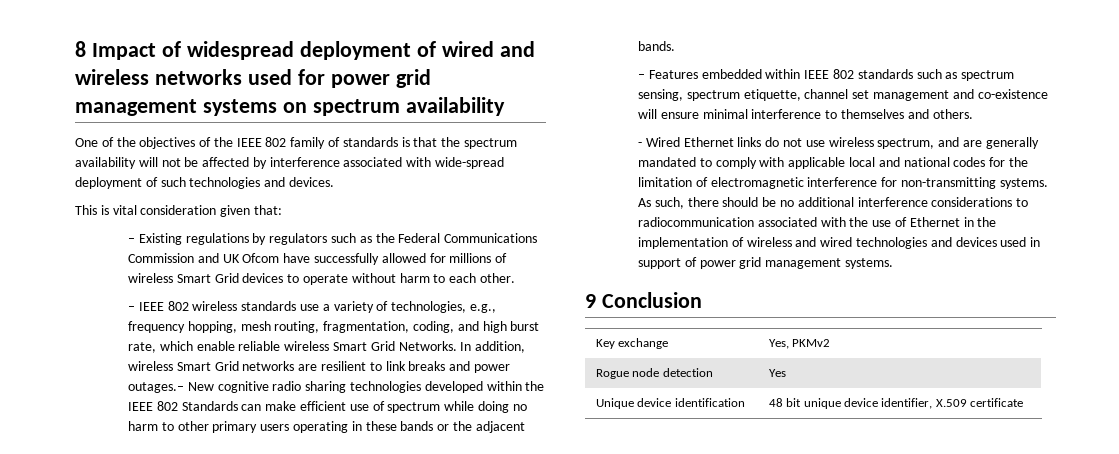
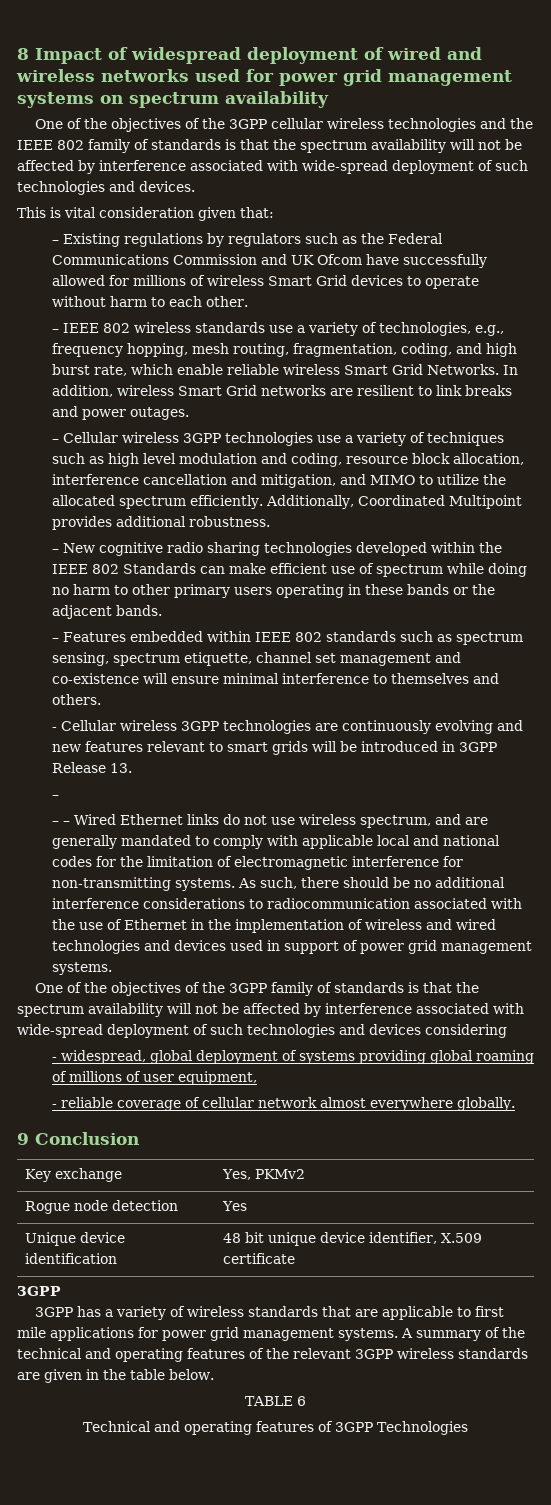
- One of the objectives of the IEEE 802 family of standards is that the spectrum availability will not be affected by interference associated with wide-spread deployment of such technologies and devices.
+ One of the objectives of the 3GPP cellular wireless technologies and the IEEE 802 family of standards is that the spectrum availability will not be affected by interference associated with wide-spread deployment of such technologies and devices.
- In addition, wireless Smart Grid networks are resilient to link breaks and power outages.– New cognitive radio sharing technologies developed within the IEEE 802 Standards can make efficient use of spectrum while doing no harm to other primary users operating in these bands or the adjacent bands.
+ In addition, wireless Smart Grid networks are resilient to link breaks and power outages.
+ – Cellular wireless 3GPP technologies use a variety of techniques such as high level modulation and coding, resource block allocation, interference cancellation and mitigation, and MIMO to utilize the allocated spectrum efficiently. Additionally, Coordinated Multipoint provides additional robustness.
+ – New cognitive radio sharing technologies developed within the IEEE 802 Standards can make efficient use of spectrum while doing no harm to other primary users operating in these bands or the adjacent bands.
- - Wired Ethernet links do not use wireless spectrum, and are generally mandated to comply with applicable local and national codes for the limitation of electromagnetic interference for non-transmitting systems.
+ - Cellular wireless 3GPP technologies are continuously evolving and new features relevant to smart grids will be introduced in 3GPP Release 13.
+ –
+ – – Wired Ethernet links do not use wireless spectrum, and are generally mandated to comply with applicable local and national codes for the limitation of electromagnetic interference for non-transmitting systems.
+ One of the objectives of the 3GPP family of standards is that the spectrum availability will not be affected by interference associated with wide-spread deployment of such technologies and devices considering
+ - widespread, global deployment of systems providing global roaming of millions of user equipment,
+ - reliable coverage of cellular network almost everywhere globally.
  Unique device identification | 48 bit unique device identifier, X.509 certificate
+ 3GPP
+ 3GPP has a variety of wireless standards that are applicable to first mile applications for power grid management systems. A summary of the technical and operating features of the relevant 3GPP wireless standards are given in the table below.
+ TABLE 6
+ Technical and operating features of 3GPP Technologies

